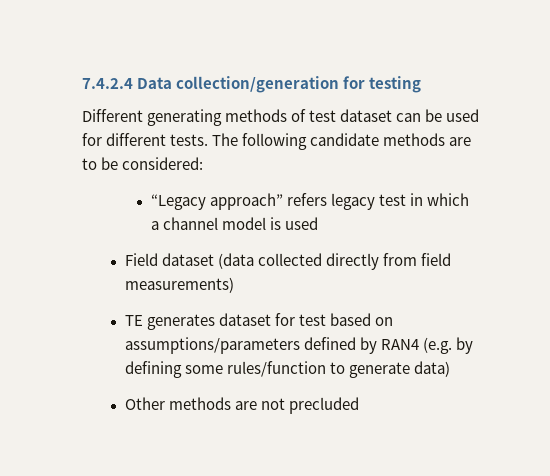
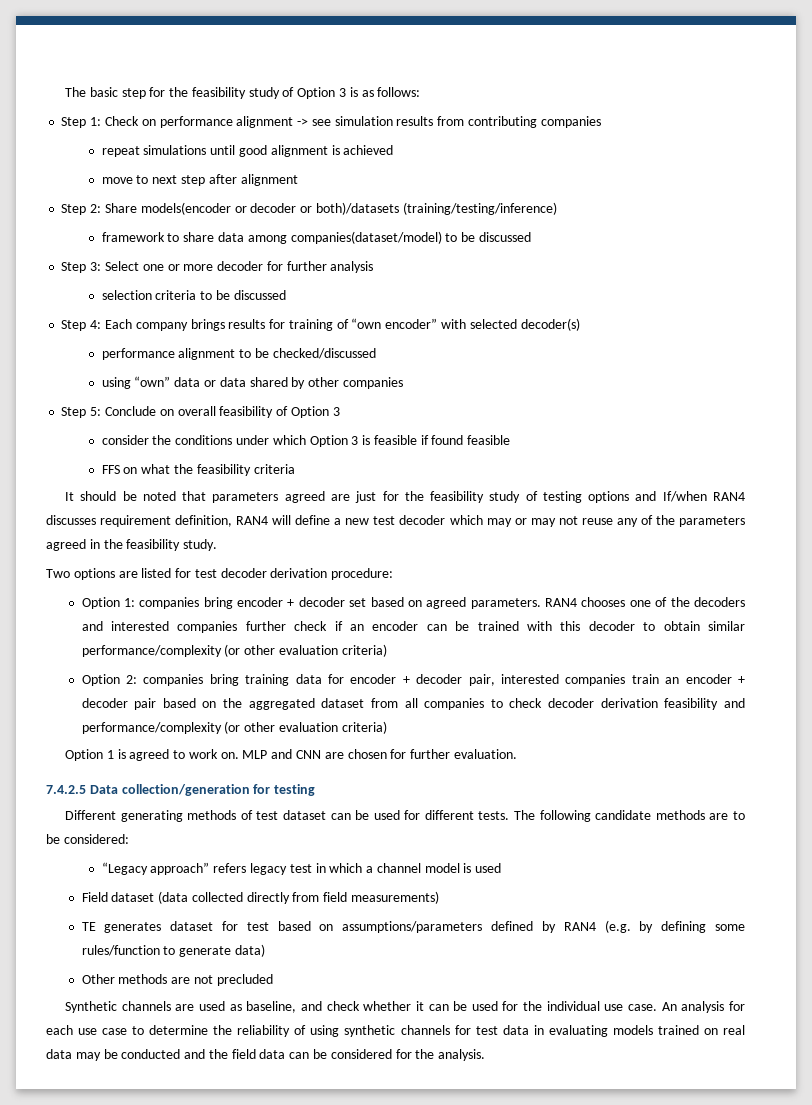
- 7.4.2.4 Data collection/generation for testing
+ The basic step for the feasibility study of Option 3 is as follows:
+ Step 1: Check on performance alignment -> see simulation results from contributing companies
+ repeat simulations until good alignment is achieved
+ move to next step after alignment
+ Step 2: Share models(encoder or decoder or both)/datasets (training/testing/inference)
+ framework to share data among companies(dataset/model) to be discussed
+ Step 3: Select one or more decoder for further analysis
+ selection criteria to be discussed
+ Step 4: Each company brings results for training of “own encoder” with selected decoder(s)
+ performance alignment to be checked/discussed
+ using “own” data or data shared by other companies
+ Step 5: Conclude on overall feasibility of Option 3
+ consider the conditions under which Option 3 is feasible if found feasible
+ FFS on what the feasibility criteria
+ It should be noted that parameters agreed are just for the feasibility study of testing options and If/when RAN4 discusses requirement definition, RAN4 will define a new test decoder which may or may not reuse any of the parameters agreed in the feasibility study.
+ Two options are listed for test decoder derivation procedure:
+ Option 1: companies bring encoder + decoder set based on agreed parameters. RAN4 chooses one of the decoders and interested companies further check if an encoder can be trained with this decoder to obtain similar performance/complexity (or other evaluation criteria)
+ Option 2: companies bring training data for encoder + decoder pair, interested companies train an encoder + decoder pair based on the aggregated dataset from all companies to check decoder derivation feasibility and performance/complexity (or other evaluation criteria)
+ Option 1 is agreed to work on. MLP and CNN are chosen for further evaluation.
+ 7.4.2.5 Data collection/generation for testing
+ Synthetic channels are used as baseline, and check whether it can be used for the individual use case. An analysis for each use case to determine the reliability of using synthetic channels for test data in evaluating models trained on real data may be conducted and the field data can be considered for the analysis.

